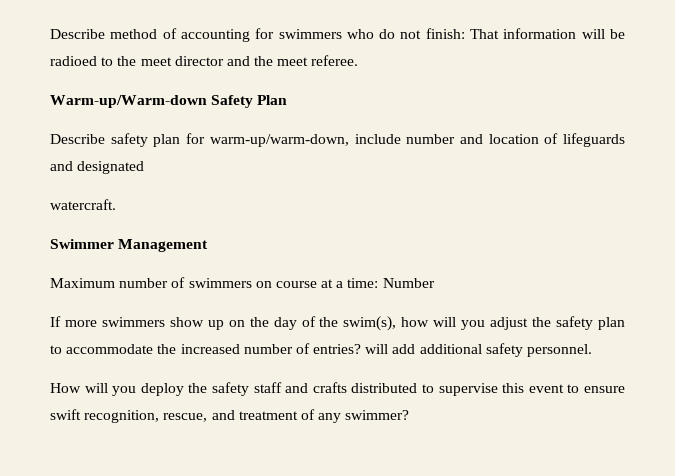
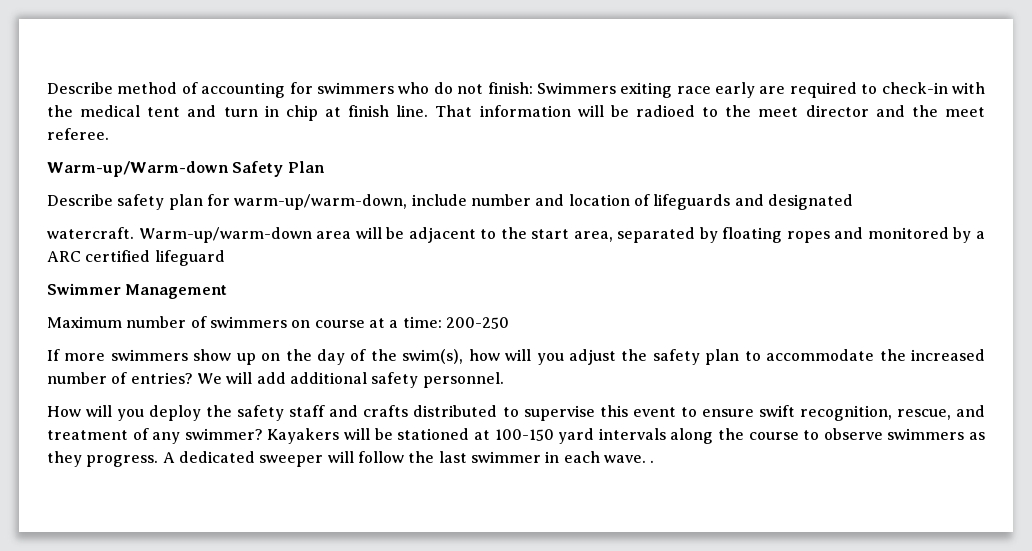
- Describe method of accounting for swimmers who do not finish: That information will be radioed to the meet director and the meet referee.
+ Describe method of accounting for swimmers who do not finish: Swimmers exiting race early are required to check-in with the medical tent and turn in chip at finish line. That information will be radioed to the meet director and the meet referee.
+ Warm-up/warm-down area will be adjacent to the start area, separated by floating ropes and monitored by a ARC certified lifeguard
- Maximum number of swimmers on course at a time: Number
+ Maximum number of swimmers on course at a time: 200-250
- If more swimmers show up on the day of the swim(s), how will you adjust the safety plan to accommodate the increased number of entries? will add additional safety personnel.
+ If more swimmers show up on the day of the swim(s), how will you adjust the safety plan to accommodate the increased number of entries? We will add additional safety personnel.
+ Kayakers will be stationed at 100-150 yard intervals along the course to observe swimmers as they progress. A dedicated sweeper will follow the last swimmer in each wave. .

